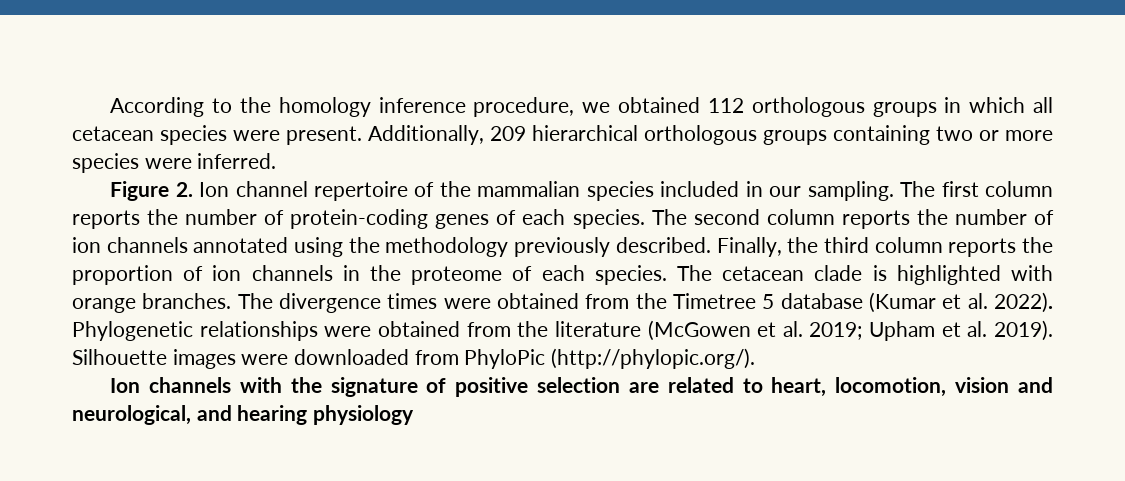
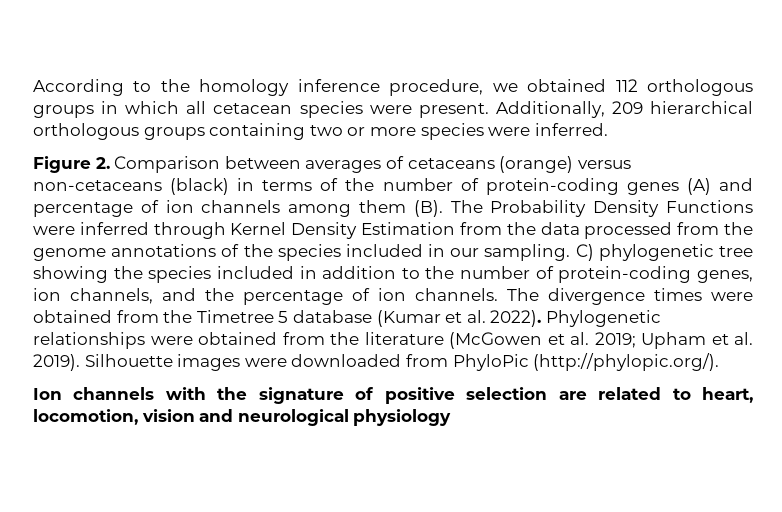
- Figure 2. Ion channel repertoire of the mammalian species included in our sampling.
+ Figure 2. Comparison between averages of cetaceans (orange) versus non-cetaceans (black) in terms of the number of protein-coding genes (A) and percentage of ion channels among them (B). The Probability Density Functions were inferred through Kernel Density Estimation from the data processed from the genome annotations of the species included in our sampling.
- The first column reports the number of protein-coding genes of each species. The second column reports the number of ion channels annotated using the methodology previously described. Finally, the third column reports the proportion of ion channels in the proteome of each species. The cetacean clade is highlighted with orange branches.
+ C) phylogenetic tree showing the species included in addition to the number of protein-coding genes, ion channels, and the percentage of ion channels.
- Ion channels with the signature of positive selection are related to heart, locomotion, vision and neurological, and hearing physiology
+ Ion channels with the signature of positive selection are related to heart, locomotion, vision and neurological physiology

